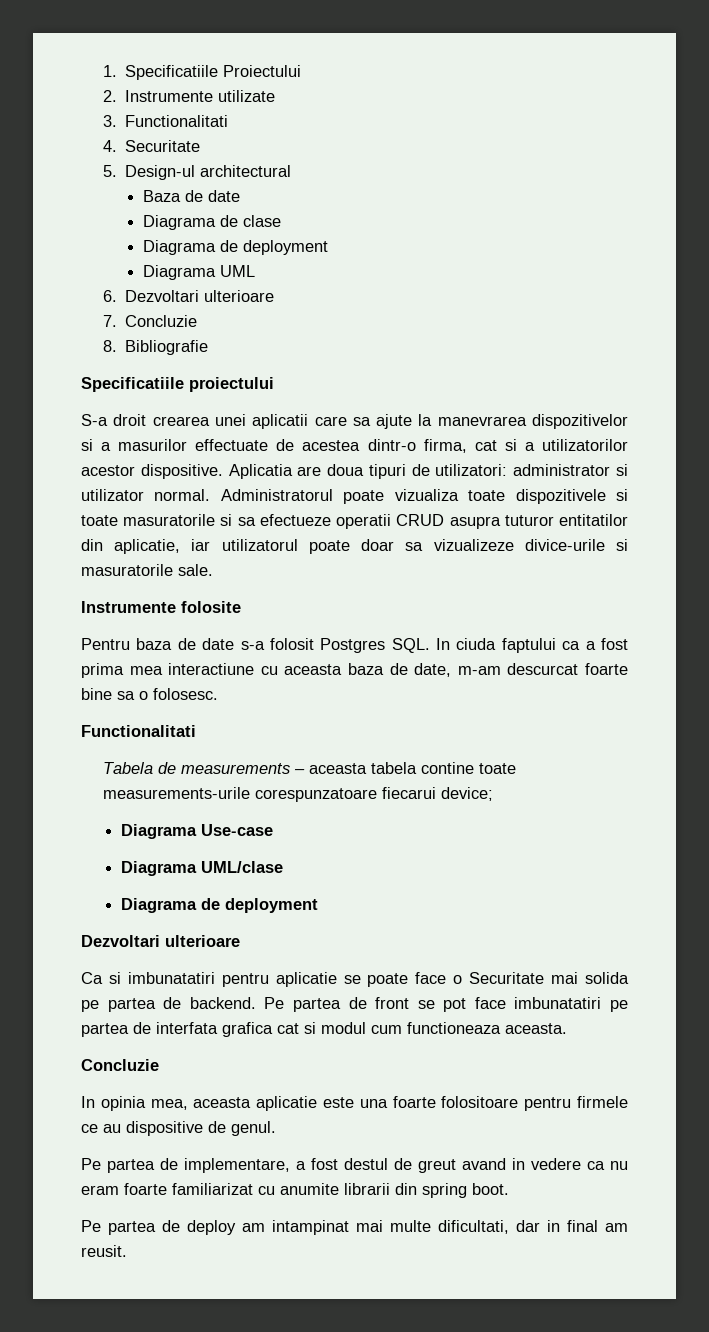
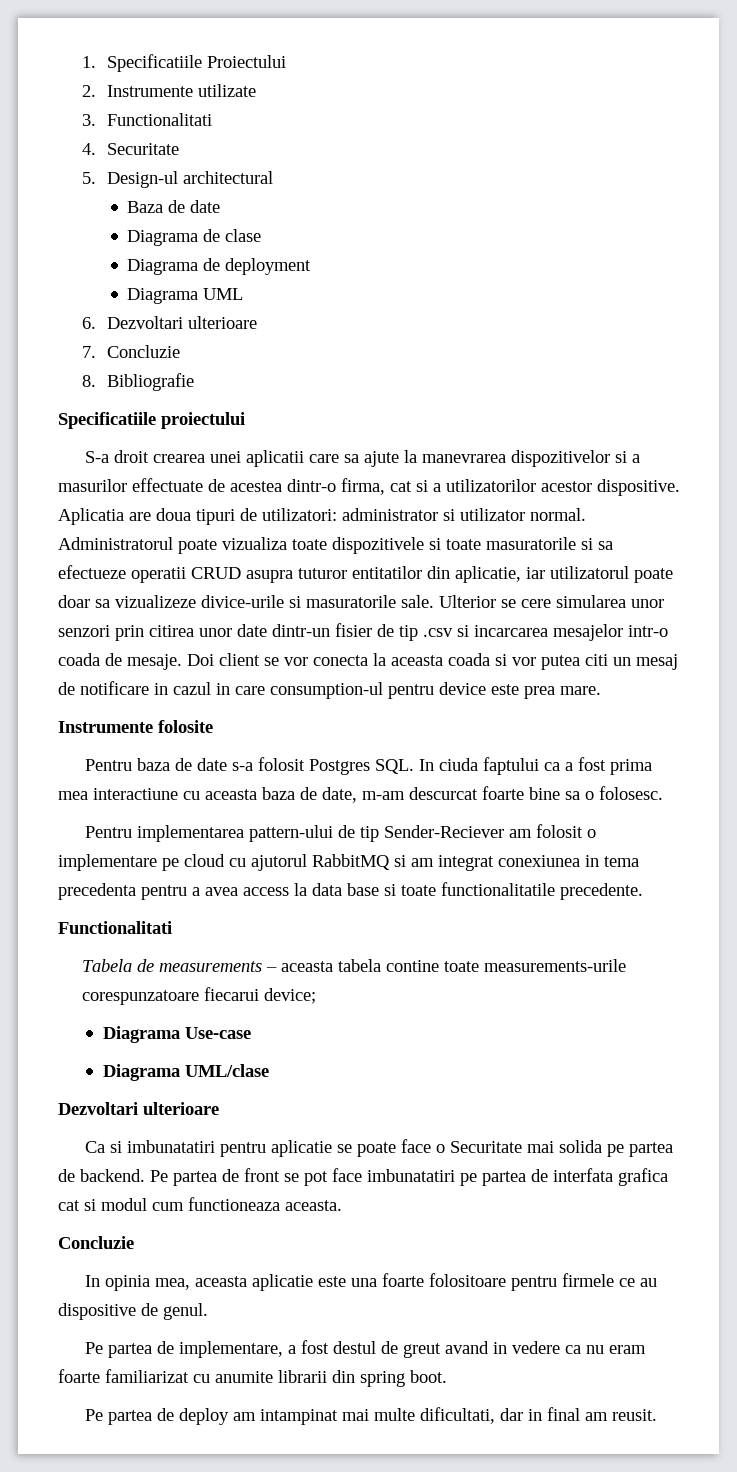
+ Ulterior se cere simularea unor senzori prin citirea unor date dintr-un fisier de tip .csv si incarcarea mesajelor intr-o coada de mesaje. Doi client se vor conecta la aceasta coada si vor putea citi un mesaj de notificare in cazul in care consumption-ul pentru device este prea mare.
+ Pentru implementarea pattern-ului de tip Sender-Reciever am folosit o implementare pe cloud cu ajutorul RabbitMQ si am integrat conexiunea in tema precedenta pentru a avea access la data base si toate functionalitatile precedente.
  Diagrama UML/clase
- Diagrama de deployment

